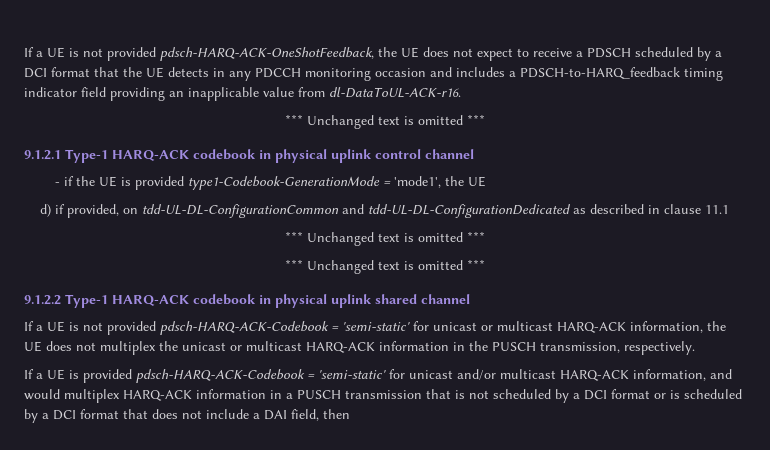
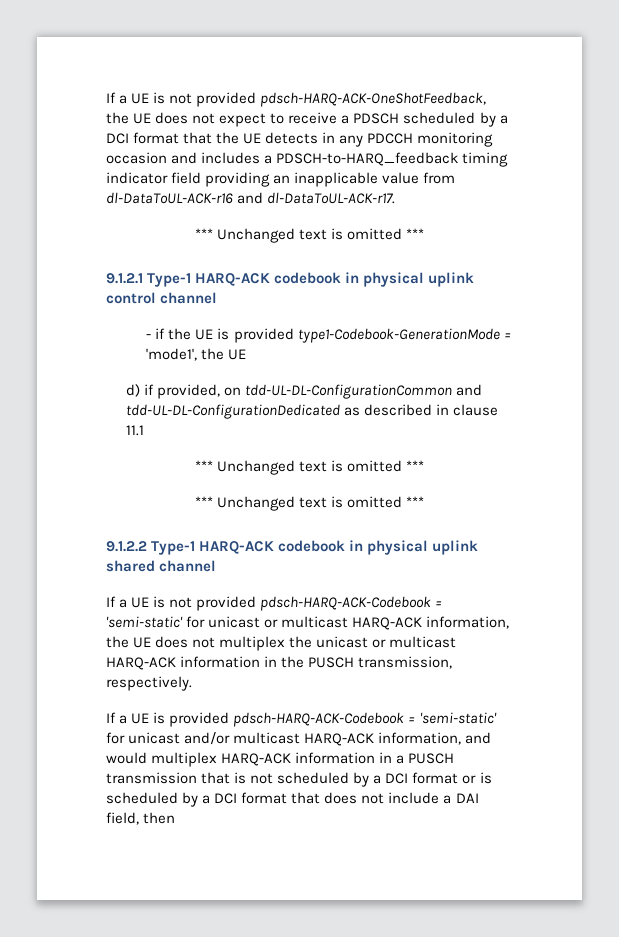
- If a UE is not provided pdsch-HARQ-ACK-OneShotFeedback, the UE does not expect to receive a PDSCH scheduled by a DCI format that the UE detects in any PDCCH monitoring occasion and includes a PDSCH-to-HARQ_feedback timing indicator field providing an inapplicable value from dl-DataToUL-ACK-r16.
+ If a UE is not provided pdsch-HARQ-ACK-OneShotFeedback, the UE does not expect to receive a PDSCH scheduled by a DCI format that the UE detects in any PDCCH monitoring occasion and includes a PDSCH-to-HARQ_feedback timing indicator field providing an inapplicable value from dl-DataToUL-ACK-r16 and dl-DataToUL-ACK-r17.

